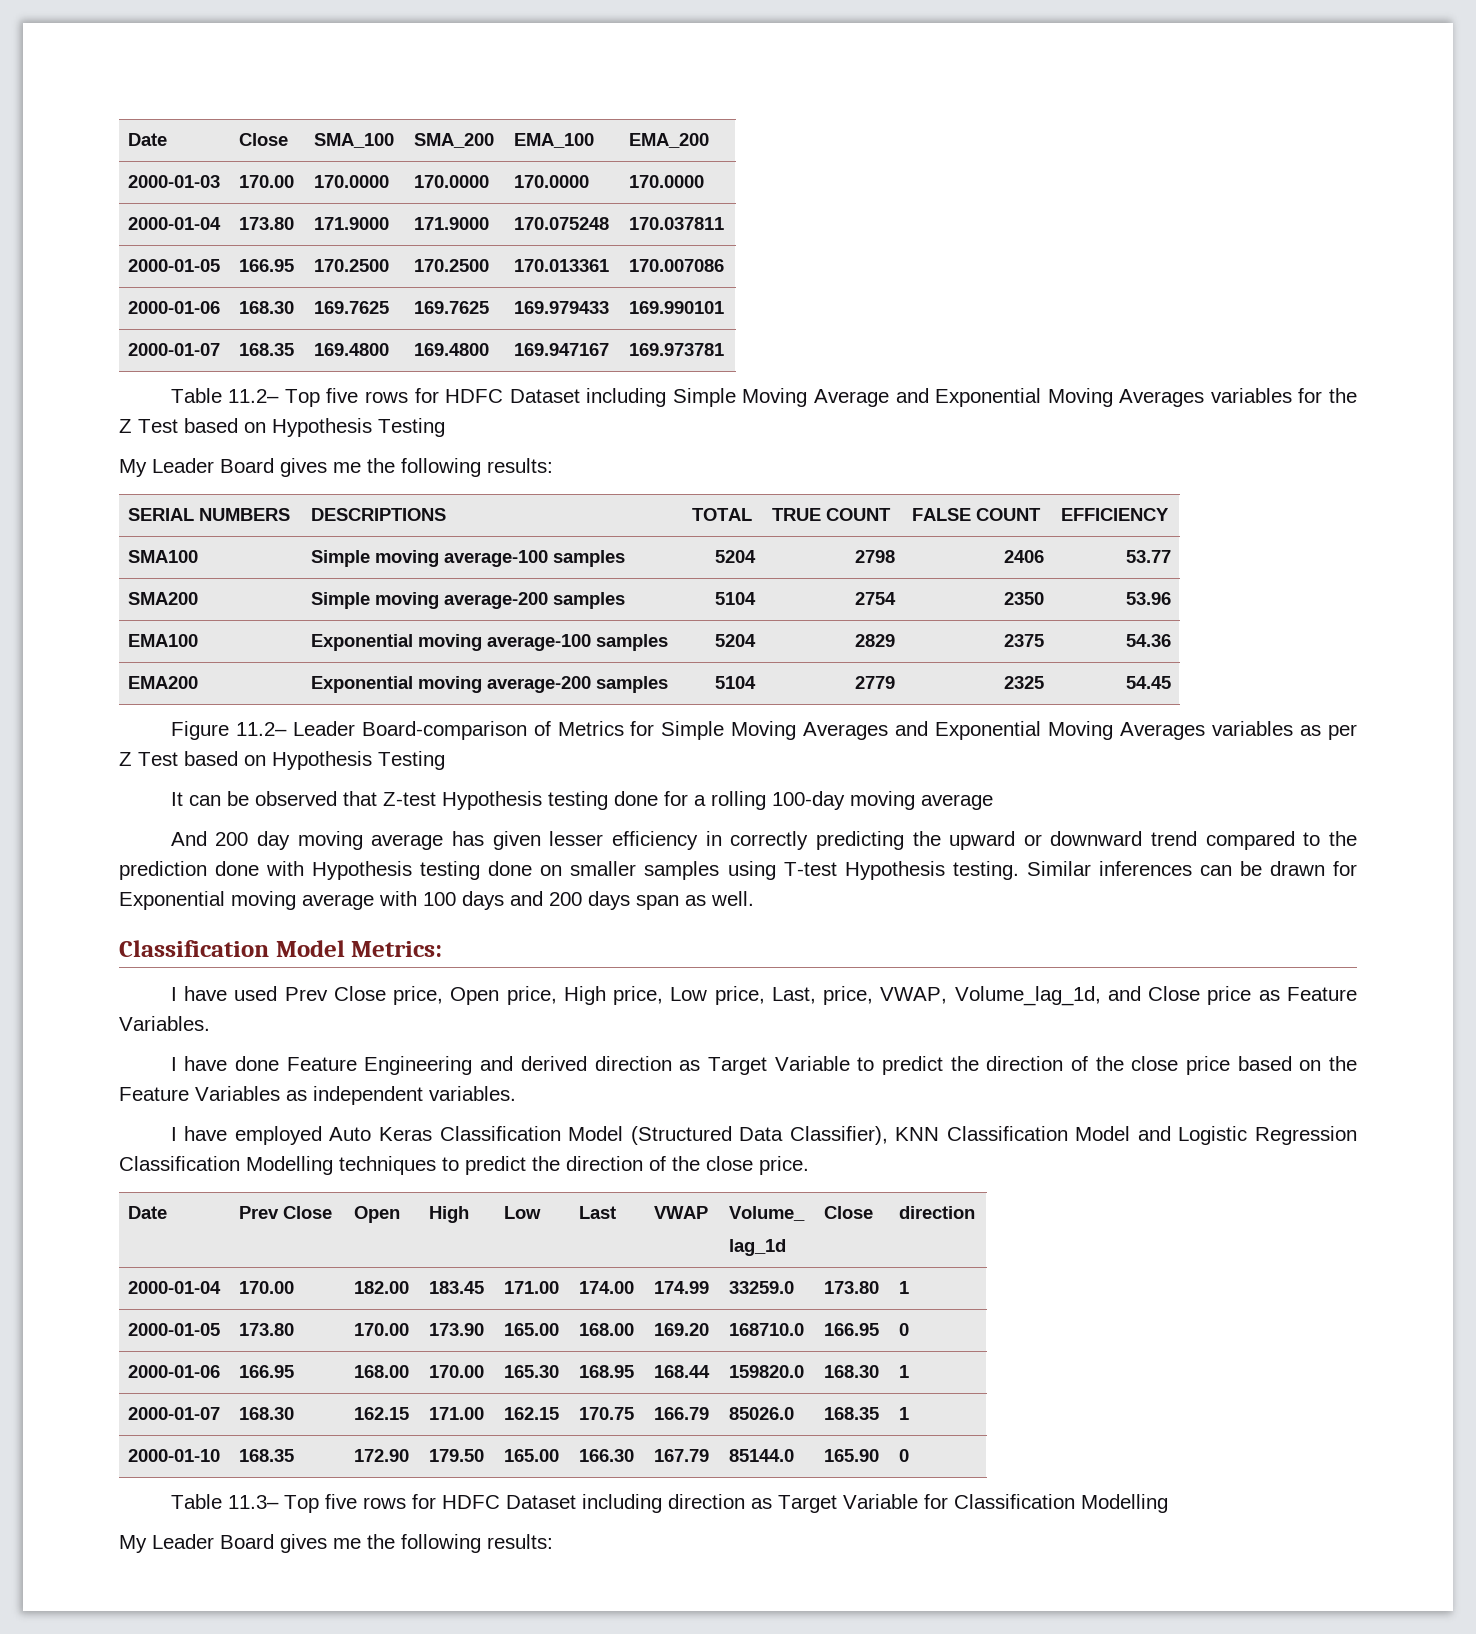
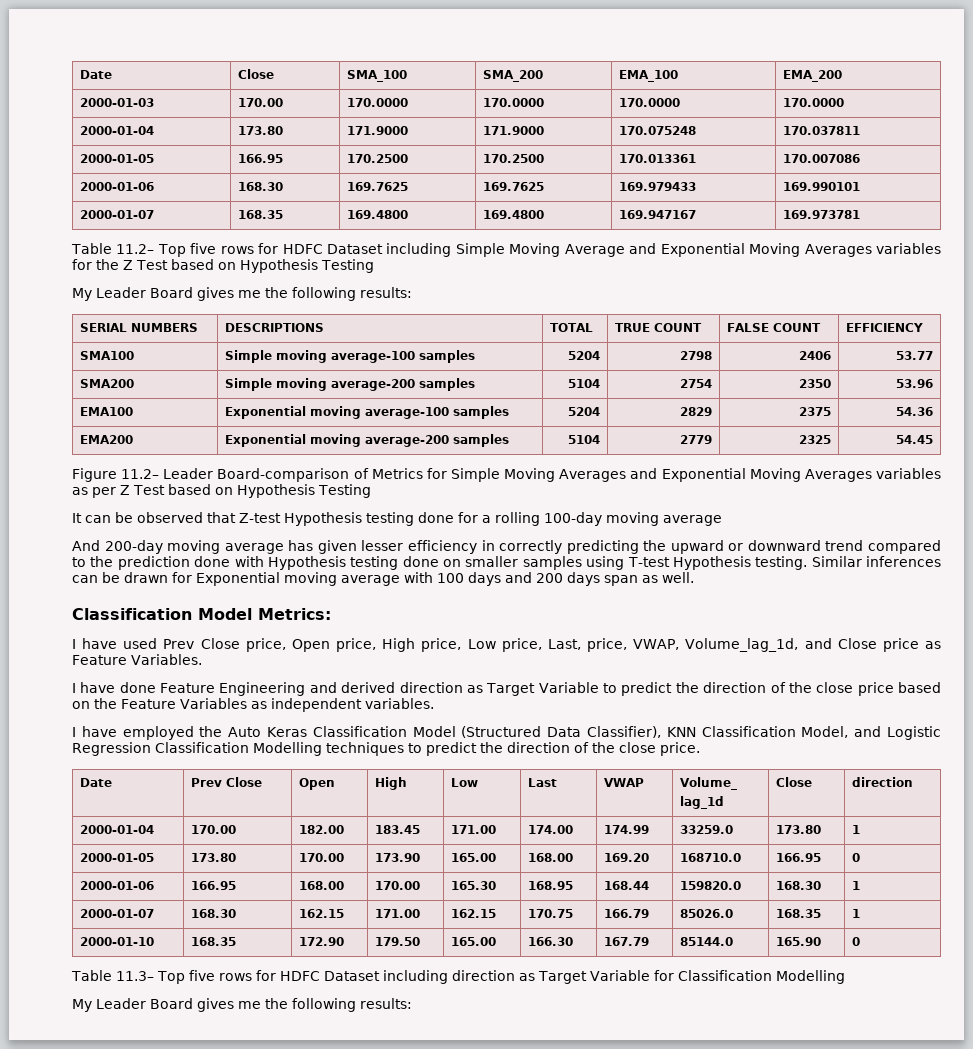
- And 200 day moving average has given lesser efficiency in correctly predicting the upward or downward trend compared to the prediction done with Hypothesis testing done on smaller samples using T-test Hypothesis testing.
+ And 200-day moving average has given lesser efficiency in correctly predicting the upward or downward trend compared to the prediction done with Hypothesis testing done on smaller samples using T-test Hypothesis testing.
- I have employed Auto Keras Classification Model (Structured Data Classifier), KNN Classification Model and Logistic Regression Classification Modelling techniques to predict the direction of the close price.
+ I have employed the Auto Keras Classification Model (Structured Data Classifier), KNN Classification Model, and Logistic Regression Classification Modelling techniques to predict the direction of the close price.

